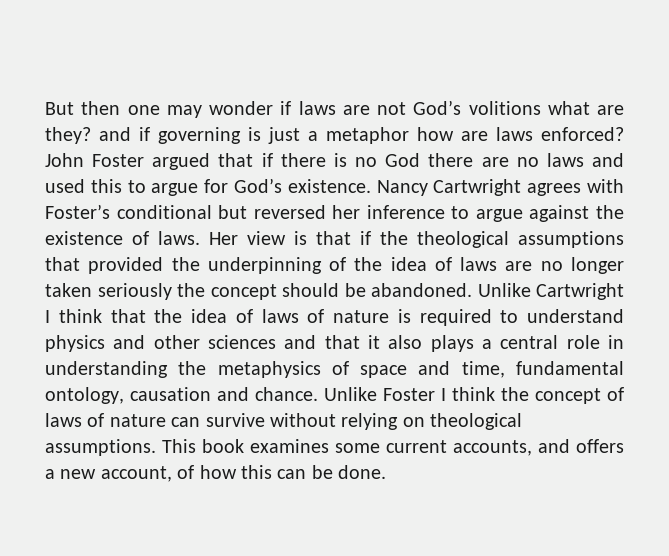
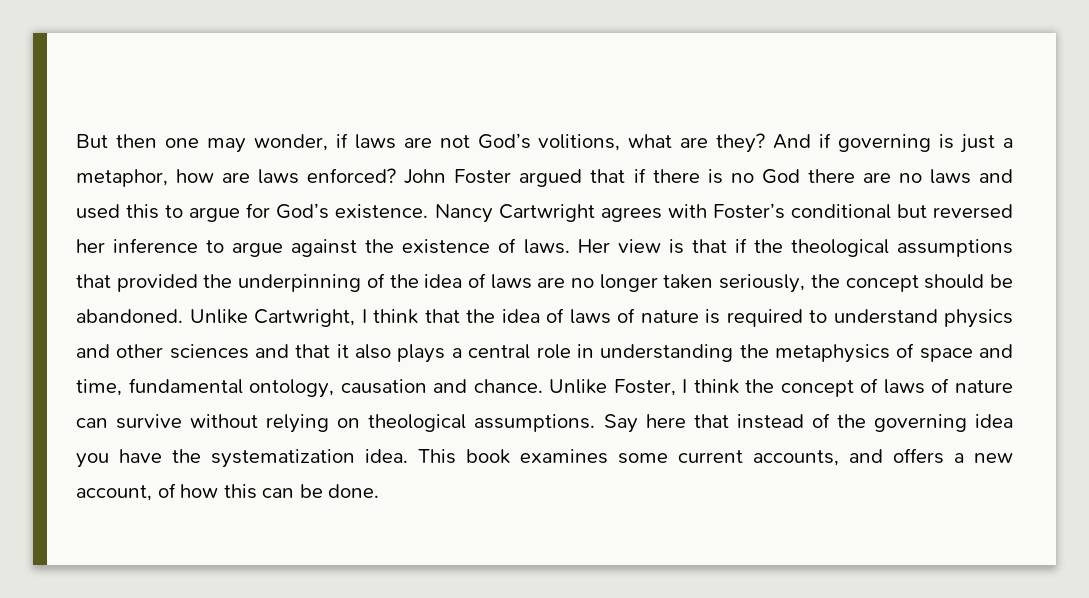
- But then one may wonder if laws are not God’s volitions what are they? and if governing is just a metaphor how are laws enforced?
+ But then one may wonder, if laws are not God’s volitions, what are they? And if governing is just a metaphor, how are laws enforced?
- Her view is that if the theological assumptions that provided the underpinning of the idea of laws are no longer taken seriously the concept should be abandoned.
+ Her view is that if the theological assumptions that provided the underpinning of the idea of laws are no longer taken seriously, the concept should be abandoned.
- Unlike Cartwright I think that the idea of laws of nature is required to understand physics and other sciences and that it also plays a central role in understanding the metaphysics of space and time, fundamental ontology, causation and chance.
+ Unlike Cartwright, I think that the idea of laws of nature is required to understand physics and other sciences and that it also plays a central role in understanding the metaphysics of space and time, fundamental ontology, causation and chance.
- Unlike Foster I think the concept of laws of nature can survive without relying on theological assumptions.
+ Unlike Foster, I think the concept of laws of nature can survive without relying on theological assumptions.
+ Say here that instead of the governing idea you have the systematization idea.

